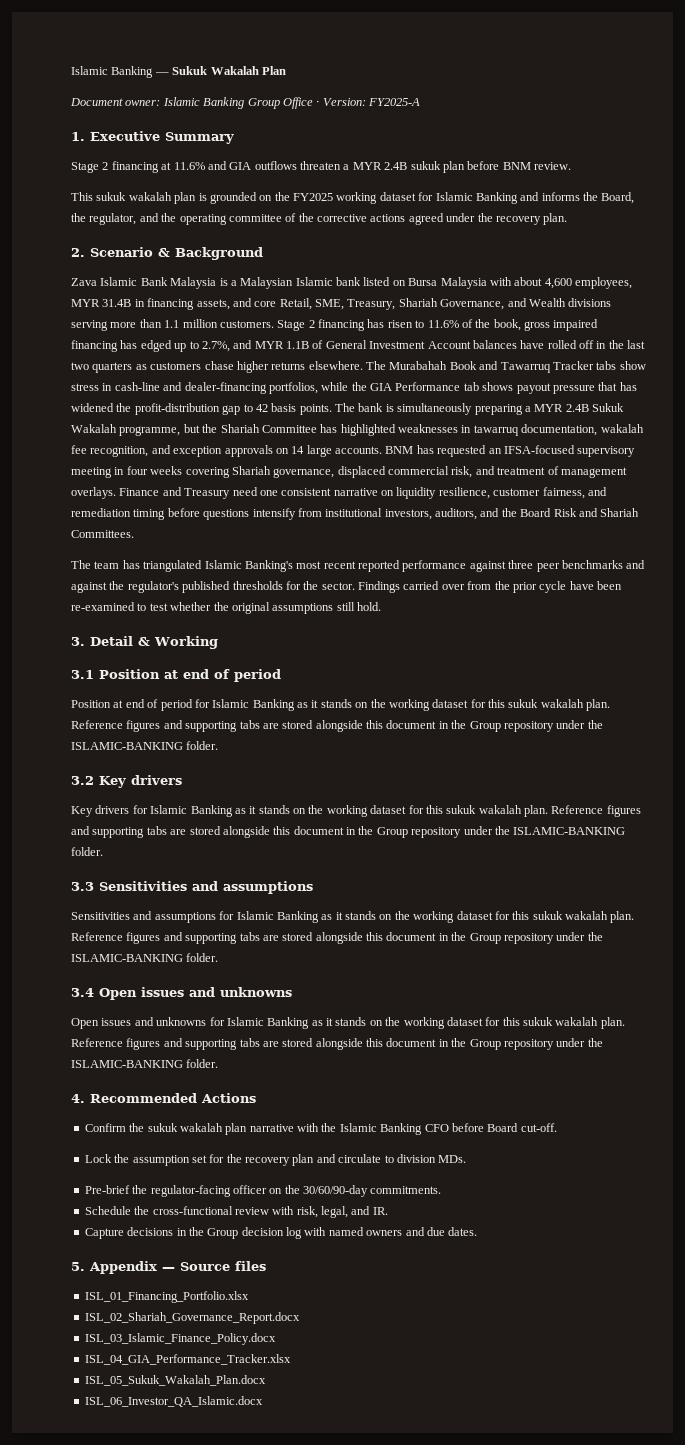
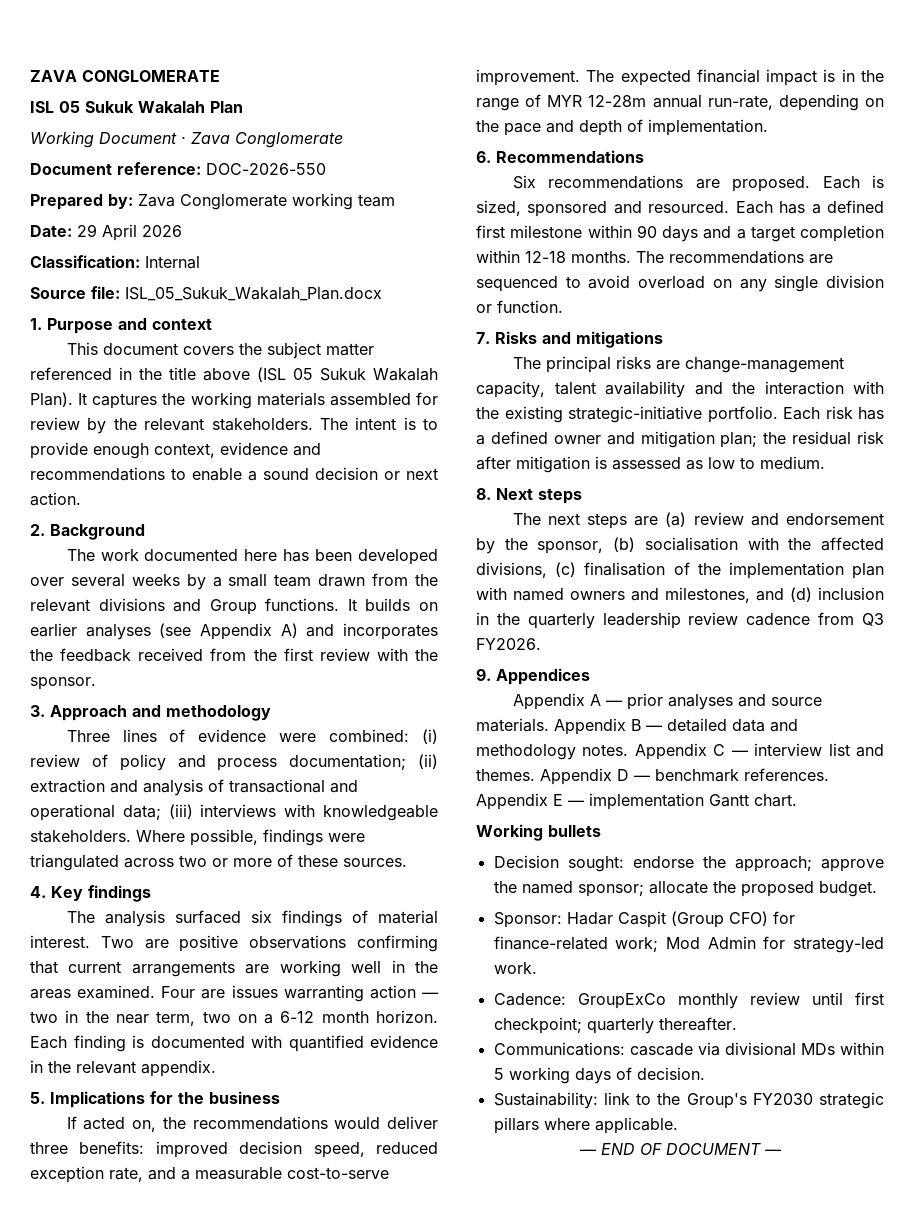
- Islamic Banking — Sukuk Wakalah Plan
+ ZAVA CONGLOMERATE
+ ISL 05 Sukuk Wakalah Plan
- Document owner: Islamic Banking Group Office · Version: FY2025-A
- 1. Executive Summary
- Stage 2 financing at 11.6% and GIA outflows threaten a MYR 2.4B sukuk plan before BNM review.
- This sukuk wakalah plan is grounded on the FY2025 working dataset for Islamic Banking and informs the Board, the regulator, and the operating committee of the corrective actions agreed under the recovery plan.
- 2. Scenario & Background
- Zava Islamic Bank Malaysia is a Malaysian Islamic bank listed on Bursa Malaysia with about 4,600 employees, MYR 31.4B in financing assets, and core Retail, SME, Treasury, Shariah Governance, and Wealth divisions serving more than 1.1 million customers. Stage 2 financing has risen to 11.6% of the book, gross impaired financing has edged up to 2.7%, and MYR 1.1B of General Investment Account balances have rolled off in the last two quarters as customers chase higher returns elsewhere. The Murabahah Book and Tawarruq Tracker tabs show stress in cash-line and dealer-financing portfolios, while the GIA Performance tab shows payout pressure that has widened the profit-distribution gap to 42 basis points. The bank is simultaneously preparing a MYR 2.4B Sukuk Wakalah programme, but the Shariah Committee has highlighted weaknesses in tawarruq documentation, wakalah fee recognition, and exception approvals on 14 large accounts. BNM has requested an IFSA-focused supervisory meeting in four weeks covering Shariah governance, displaced commercial risk, and treatment of management overlays. Finance and Treasury need one consistent narrative on liquidity resilience, customer fairness, and remediation timing before questions intensify from institutional investors, auditors, and the Board Risk and Shariah Committees.
- The team has triangulated Islamic Banking's most recent reported performance against three peer benchmarks and against the regulator's published thresholds for the sector. Findings carried over from the prior cycle have been re-examined to test whether the original assumptions still hold.
- 3. Detail & Working
- 3.1 Position at end of period
- Position at end of period for Islamic Banking as it stands on the working dataset for this sukuk wakalah plan. Reference figures and supporting tabs are stored alongside this document in the Group repository under the ISLAMIC-BANKING folder.
- 3.2 Key drivers
- Key drivers for Islamic Banking as it stands on the working dataset for this sukuk wakalah plan. Reference figures and supporting tabs are stored alongside this document in the Group repository under the ISLAMIC-BANKING folder.
- 3.3 Sensitivities and assumptions
- Sensitivities and assumptions for Islamic Banking as it stands on the working dataset for this sukuk wakalah plan. Reference figures and supporting tabs are stored alongside this document in the Group repository under the ISLAMIC-BANKING folder.
- 3.4 Open issues and unknowns
- Open issues and unknowns for Islamic Banking as it stands on the working dataset for this sukuk wakalah plan. Reference figures and supporting tabs are stored alongside this document in the Group repository under the ISLAMIC-BANKING folder.
- 4. Recommended Actions
- Confirm the sukuk wakalah plan narrative with the Islamic Banking CFO before Board cut-off.
- Lock the assumption set for the recovery plan and circulate to division MDs.
- Pre-brief the regulator-facing officer on the 30/60/90-day commitments.
- Schedule the cross-functional review with risk, legal, and IR.
- Capture decisions in the Group decision log with named owners and due dates.
- 5. Appendix — Source files
- ISL_01_Financing_Portfolio.xlsx
- ISL_02_Shariah_Governance_Report.docx
- ISL_03_Islamic_Finance_Policy.docx
- ISL_04_GIA_Performance_Tracker.xlsx
- ISL_05_Sukuk_Wakalah_Plan.docx
- ISL_06_Investor_QA_Islamic.docx
+ Working Document · Zava Conglomerate
+ Document reference: DOC-2026-550
+ Prepared by: Zava Conglomerate working team
+ Date: 29 April 2026
+ Classification: Internal
+ Source file: ISL_05_Sukuk_Wakalah_Plan.docx
+ 1. Purpose and context
+ This document covers the subject matter referenced in the title above (ISL 05 Sukuk Wakalah Plan). It captures the working materials assembled for review by the relevant stakeholders. The intent is to provide enough context, evidence and recommendations to enable a sound decision or next action.
+ 2. Background
+ The work documented here has been developed over several weeks by a small team drawn from the relevant divisions and Group functions. It builds on earlier analyses (see Appendix A) and incorporates the feedback received from the first review with the sponsor.
+ 3. Approach and methodology
+ Three lines of evidence were combined: (i) review of policy and process documentation; (ii) extraction and analysis of transactional and operational data; (iii) interviews with knowledgeable stakeholders. Where possible, findings were triangulated across two or more of these sources.
+ 4. Key findings
+ The analysis surfaced six findings of material interest. Two are positive observations confirming that current arrangements are working well in the areas examined. Four are issues warranting action — two in the near term, two on a 6-12 month horizon. Each finding is documented with quantified evidence in the relevant appendix.
+ 5. Implications for the business
+ If acted on, the recommendations would deliver three benefits: improved decision speed, reduced exception rate, and a measurable cost-to-serve improvement. The expected financial impact is in the range of MYR 12-28m annual run-rate, depending on the pace and depth of implementation.
+ 6. Recommendations
+ Six recommendations are proposed. Each is sized, sponsored and resourced. Each has a defined first milestone within 90 days and a target completion within 12-18 months. The recommendations are sequenced to avoid overload on any single division or function.
+ 7. Risks and mitigations
+ The principal risks are change-management capacity, talent availability and the interaction with the existing strategic-initiative portfolio. Each risk has a defined owner and mitigation plan; the residual risk after mitigation is assessed as low to medium.
+ 8. Next steps
+ The next steps are (a) review and endorsement by the sponsor, (b) socialisation with the affected divisions, (c) finalisation of the implementation plan with named owners and milestones, and (d) inclusion in the quarterly leadership review cadence from Q3 FY2026.
+ 9. Appendices
+ Appendix A — prior analyses and source materials. Appendix B — detailed data and methodology notes. Appendix C — interview list and themes. Appendix D — benchmark references. Appendix E — implementation Gantt chart.
+ Working bullets
+ Decision sought: endorse the approach; approve the named sponsor; allocate the proposed budget.
+ Sponsor: Hadar Caspit (Group CFO) for finance-related work; Mod Admin for strategy-led work.
+ Cadence: GroupExCo monthly review until first checkpoint; quarterly thereafter.
+ Communications: cascade via divisional MDs within 5 working days of decision.
+ Sustainability: link to the Group's FY2030 strategic pillars where applicable.
+ — END OF DOCUMENT —

